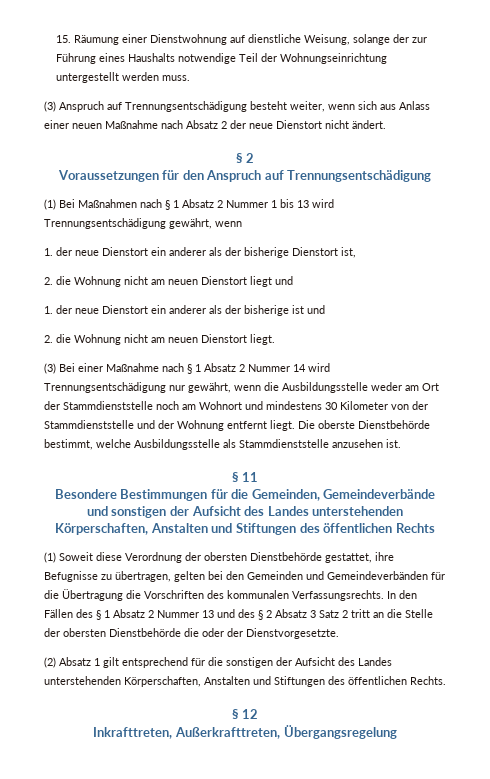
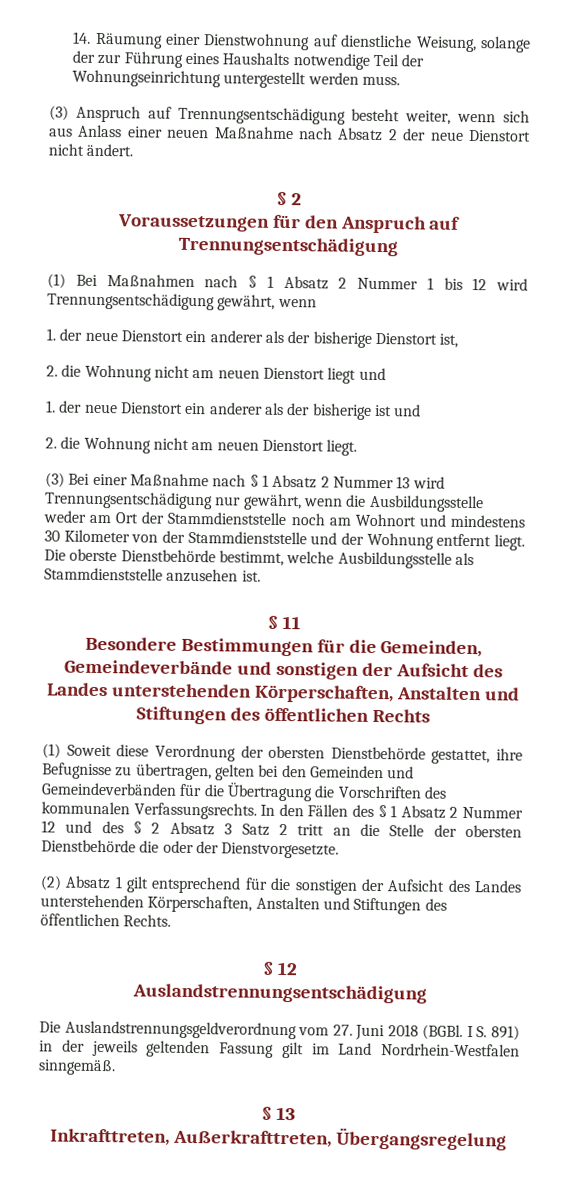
- 15. Räumung einer Dienstwohnung auf dienstliche Weisung, solange der zur Führung eines Haushalts notwendige Teil der Wohnungseinrichtung untergestellt werden muss.
+ 14. Räumung einer Dienstwohnung auf dienstliche Weisung, solange der zur Führung eines Haushalts notwendige Teil der Wohnungseinrichtung untergestellt werden muss.
- (1) Bei Maßnahmen nach § 1 Absatz 2 Nummer 1 bis 13 wird Trennungsentschädigung gewährt, wenn
+ (1) Bei Maßnahmen nach § 1 Absatz 2 Nummer 1 bis 12 wird Trennungsentschädigung gewährt, wenn
- (3) Bei einer Maßnahme nach § 1 Absatz 2 Nummer 14 wird Trennungsentschädigung nur gewährt, wenn die Ausbildungsstelle weder am Ort der Stammdienststelle noch am Wohnort und mindestens 30 Kilometer von der Stammdienststelle und der Wohnung entfernt liegt.
+ (3) Bei einer Maßnahme nach § 1 Absatz 2 Nummer 13 wird Trennungsentschädigung nur gewährt, wenn die Ausbildungsstelle weder am Ort der Stammdienststelle noch am Wohnort und mindestens 30 Kilometer von der Stammdienststelle und der Wohnung entfernt liegt.
- In den Fällen des § 1 Absatz 2 Nummer 13 und des § 2 Absatz 3 Satz 2 tritt an die Stelle der obersten Dienstbehörde die oder der Dienstvorgesetzte.
+ In den Fällen des § 1 Absatz 2 Nummer 12 und des § 2 Absatz 3 Satz 2 tritt an die Stelle der obersten Dienstbehörde die oder der Dienstvorgesetzte.
+ Auslandstrennungsentschädigung
+ Die Auslandstrennungsgeldverordnung vom 27. Juni 2018 (BGBl. I S. 891) in der jeweils geltenden Fassung gilt im Land Nordrhein-Westfalen sinngemäß.
+ § 13

